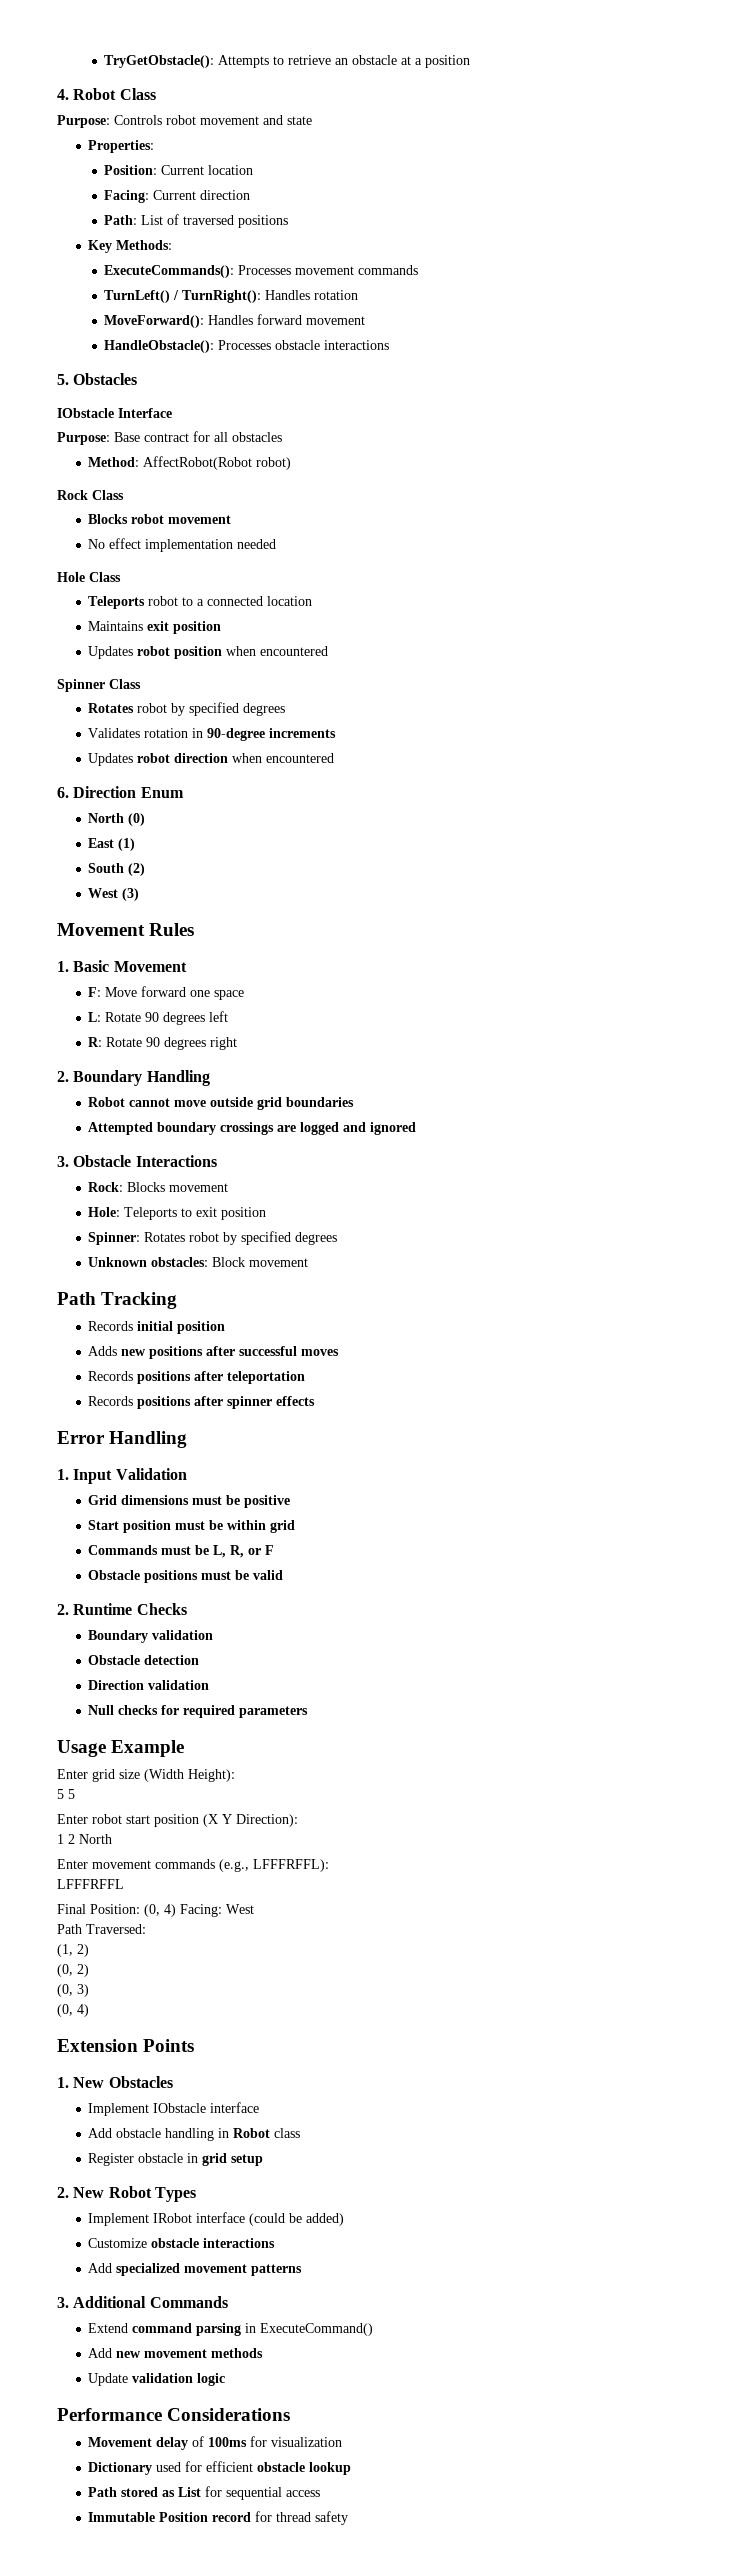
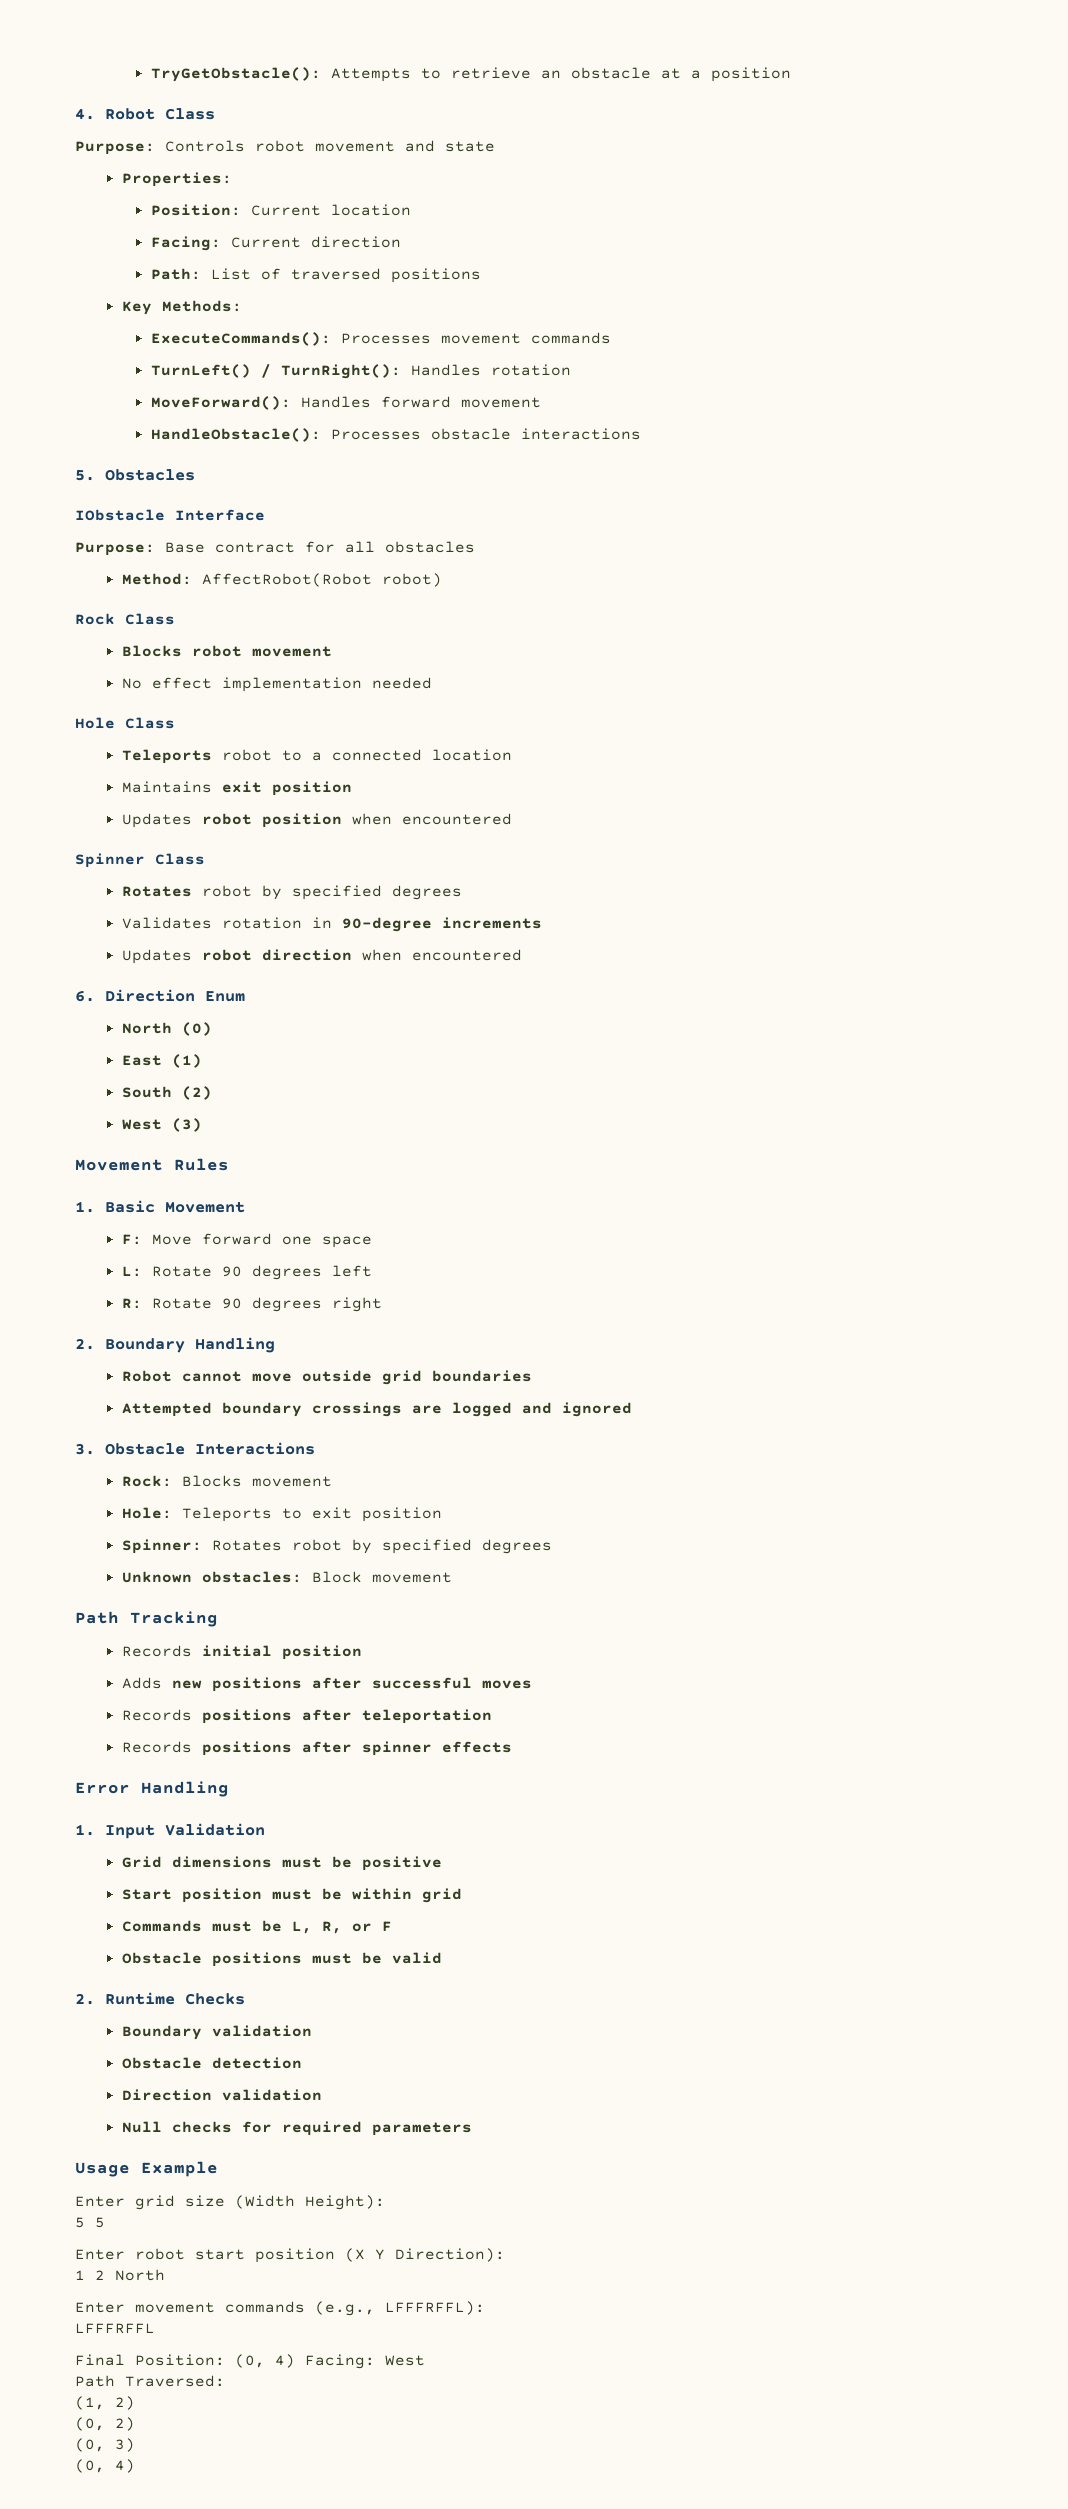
- Extension Points
- 1. New Obstacles
- Implement IObstacle interface
- Add obstacle handling in Robot class
- Register obstacle in grid setup
- 2. New Robot Types
- Implement IRobot interface (could be added)
- Customize obstacle interactions
- Add specialized movement patterns
- 3. Additional Commands
- Extend command parsing in ExecuteCommand()
- Add new movement methods
- Update validation logic
- Performance Considerations
- Movement delay of 100ms for visualization
- Dictionary used for efficient obstacle lookup
- Path stored as List for sequential access
- Immutable Position record for thread safety

